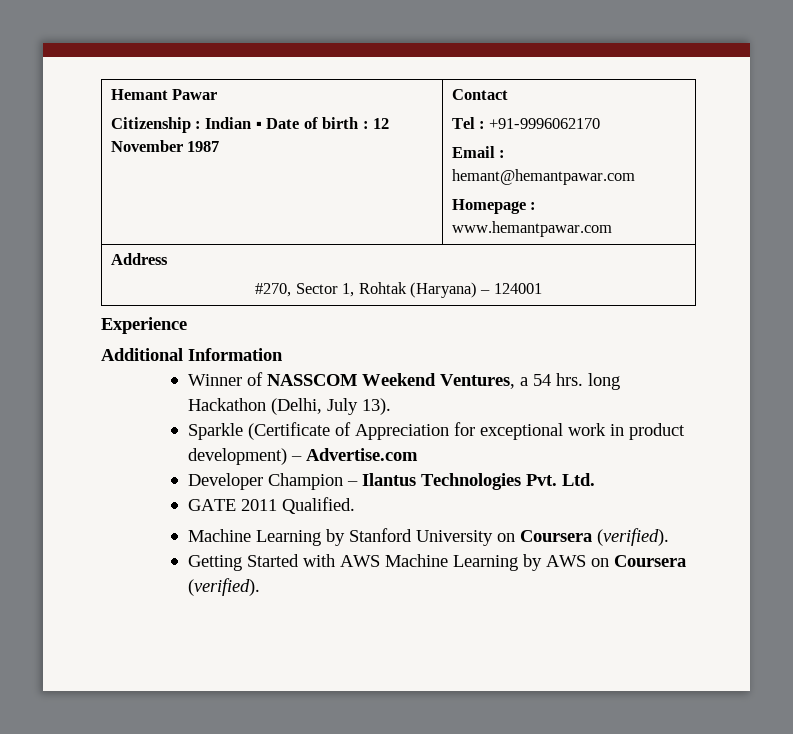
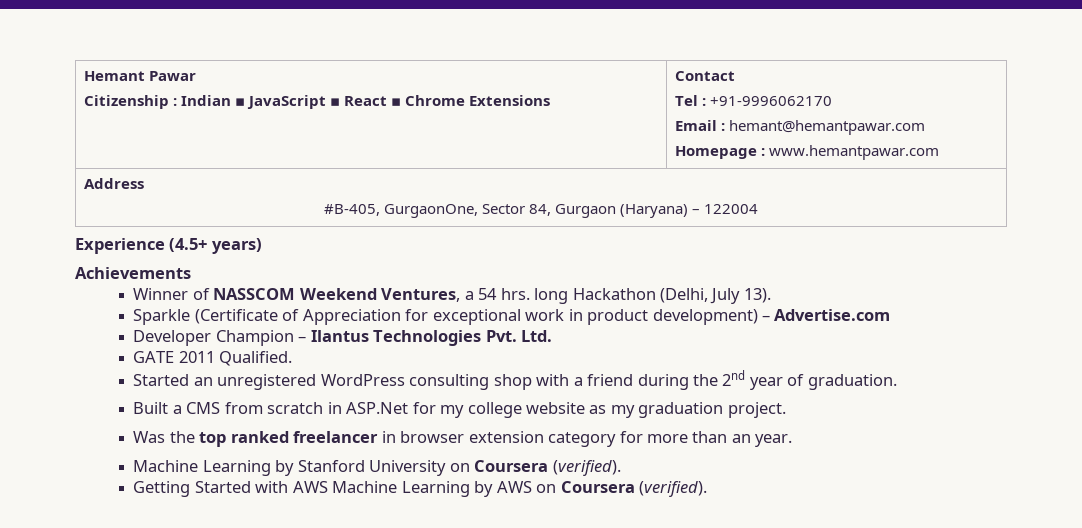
  Hemant Pawar
- Citizenship : Indian ▪ Date of birth : 12 November 1987 | Contact
+ Citizenship : Indian ▪ JavaScript ▪ React ▪ Chrome Extensions | Contact
  Address
- #270, Sector 1, Rohtak (Haryana) – 124001
+ #B-405, GurgaonOne, Sector 84, Gurgaon (Haryana) – 122004
- Experience
- Additional Information
+ Experience (4.5+ years)
+ Achievements
+ Started an unregistered WordPress consulting shop with a friend during the 2nd year of graduation.
+ Built a CMS from scratch in ASP.Net for my college website as my graduation project.
+ Was the top ranked freelancer in browser extension category for more than an year.

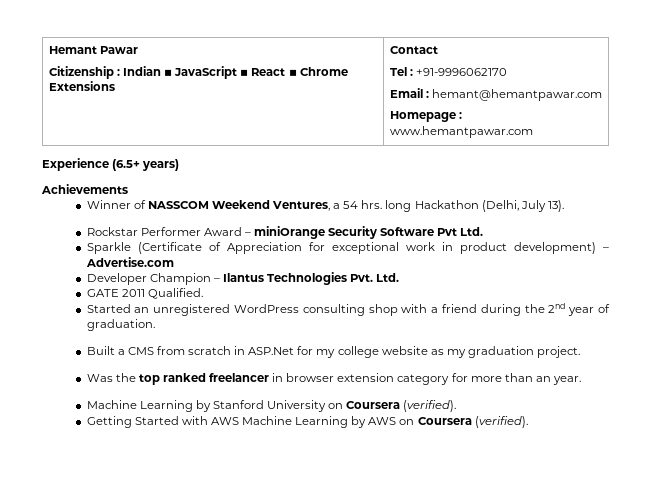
- Address
- #B-405, GurgaonOne, Sector 84, Gurgaon (Haryana) – 122004
- Experience (4.5+ years)
+ Experience (6.5+ years)
+ Rockstar Performer Award – miniOrange Security Software Pvt Ltd.

